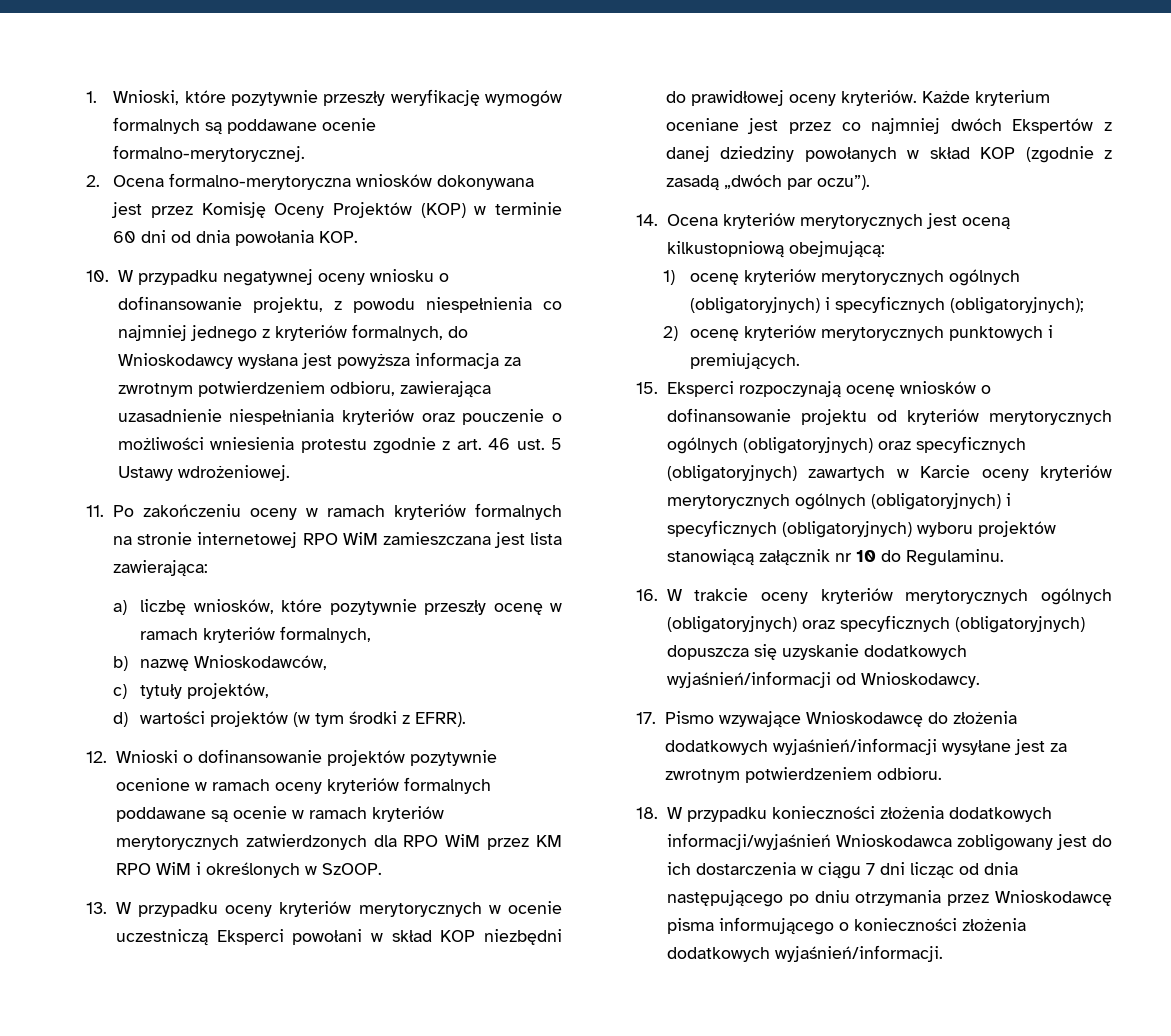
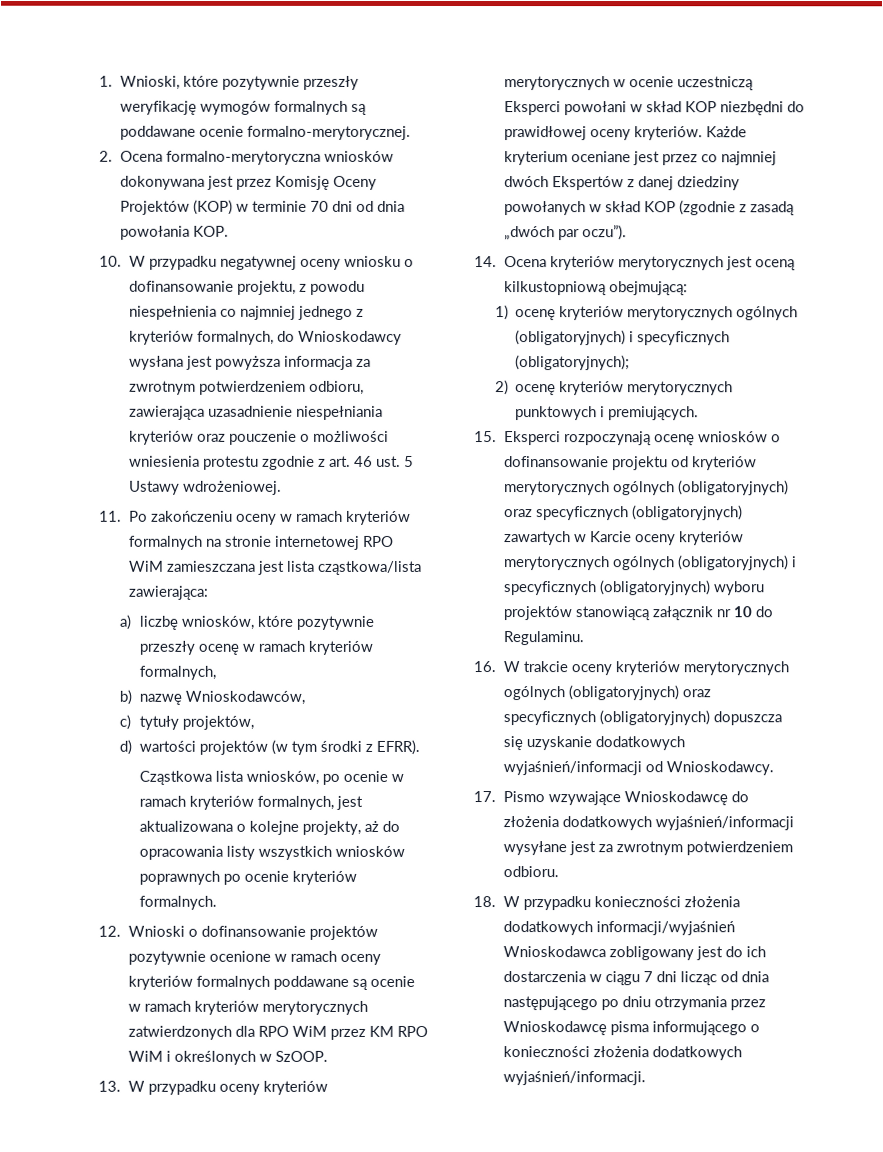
- 2. Ocena formalno-merytoryczna wniosków dokonywana jest przez Komisję Oceny Projektów (KOP) w terminie 60 dni od dnia powołania KOP.
+ 2. Ocena formalno-merytoryczna wniosków dokonywana jest przez Komisję Oceny Projektów (KOP) w terminie 70 dni od dnia powołania KOP.
- 11. Po zakończeniu oceny w ramach kryteriów formalnych na stronie internetowej RPO WiM zamieszczana jest lista zawierająca:
+ 11. Po zakończeniu oceny w ramach kryteriów formalnych na stronie internetowej RPO WiM zamieszczana jest lista cząstkowa/lista zawierająca:
+ Cząstkowa lista wniosków, po ocenie w ramach kryteriów formalnych, jest aktualizowana o kolejne projekty, aż do opracowania listy wszystkich wniosków poprawnych po ocenie kryteriów formalnych.

